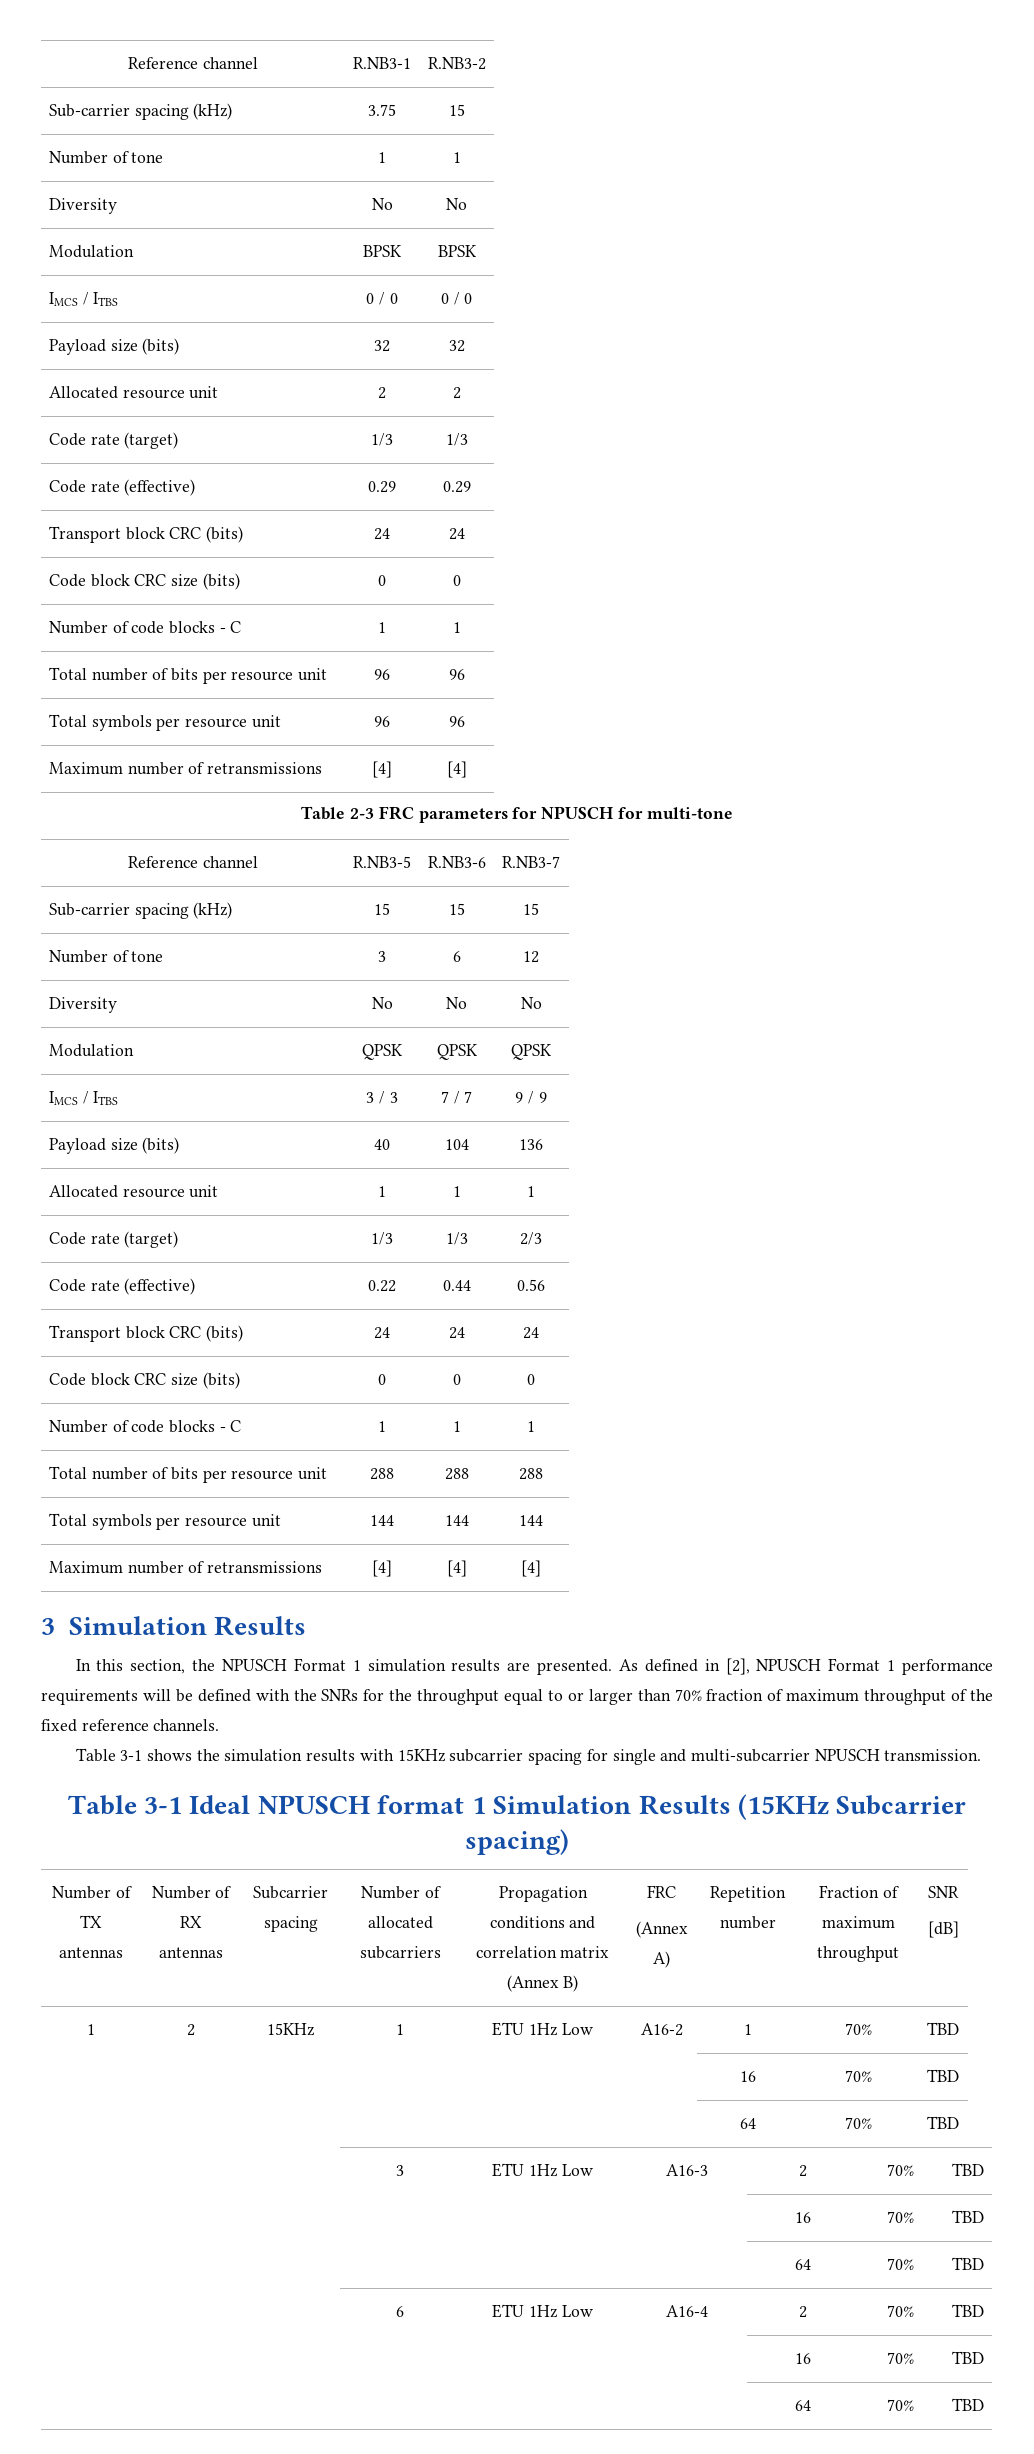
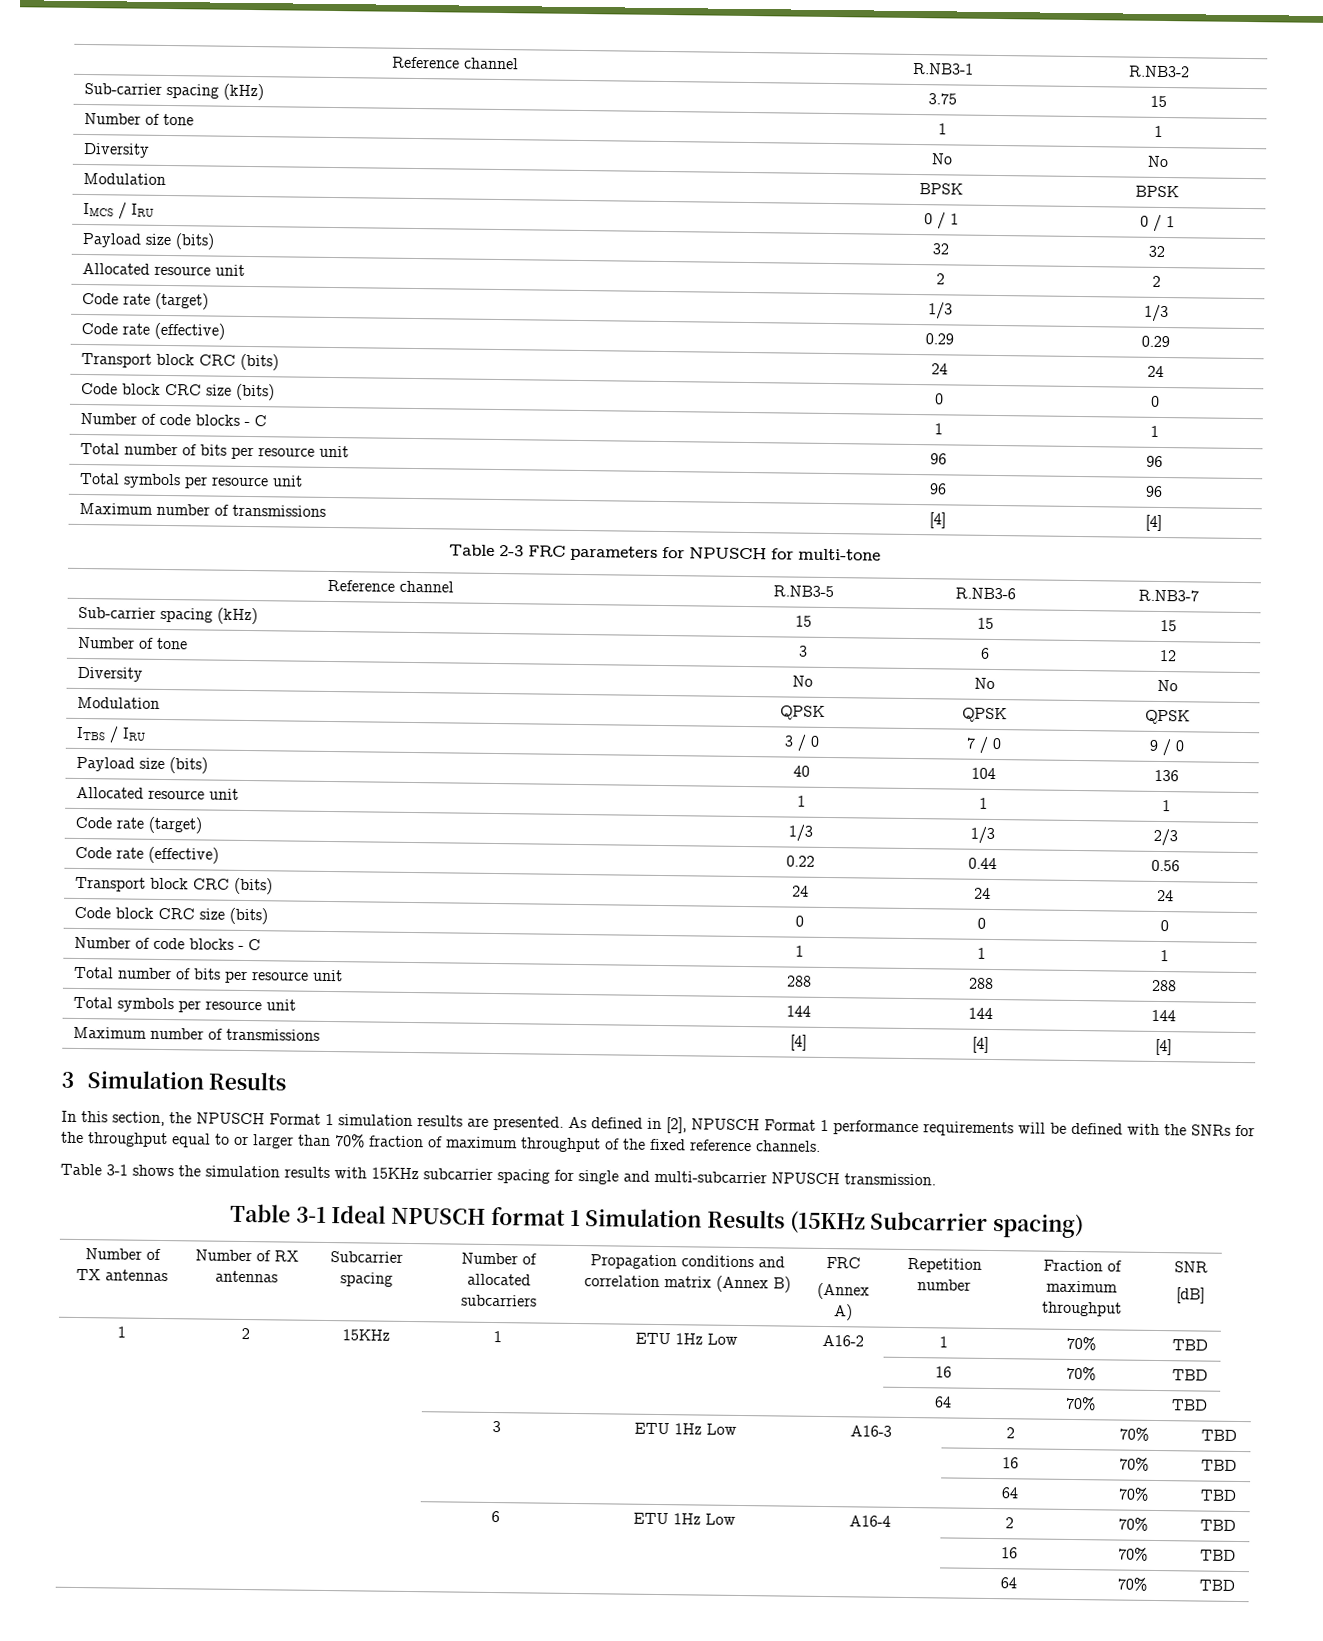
- IMCS / ITBS | 0 / 0 | 0 / 0
+ IMCS / IRU | 0 / 1 | 0 / 1
  Total symbols per resource unit | 96 | 96
- Maximum number of retransmissions | [4] | [4]
+ Maximum number of transmissions | [4] | [4]
- IMCS / ITBS | 3 / 3 | 7 / 7 | 9 / 9
+ ITBS / IRU | 3 / 0 | 7 / 0 | 9 / 0
- Maximum number of retransmissions | [4] | [4] | [4]
+ Maximum number of transmissions | [4] | [4] | [4]

